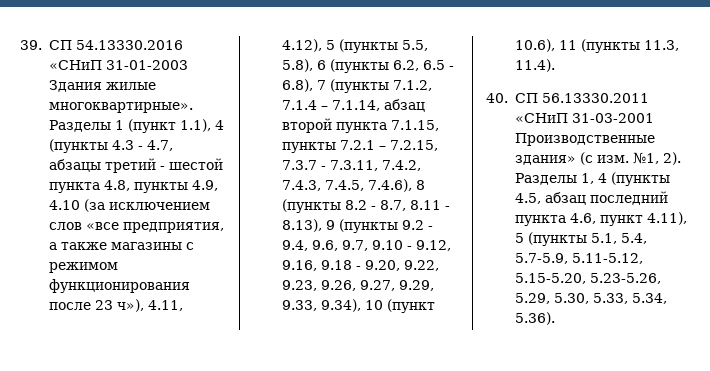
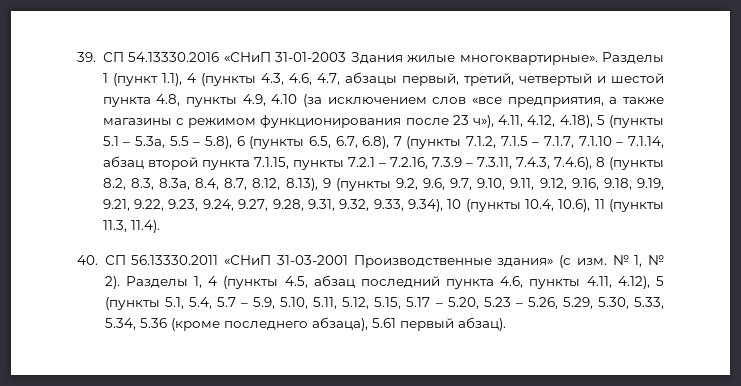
- Разделы 1 (пункт 1.1), 4 (пункты 4.3 - 4.7, абзацы третий - шестой пункта 4.8, пункты 4.9, 4.10 (за исключением слов «все предприятия, а также магазины с режимом функционирования после 23 ч»), 4.11, 4.12), 5 (пункты 5.5, 5.8), 6 (пункты 6.2, 6.5 - 6.8), 7 (пункты 7.1.2, 7.1.4 – 7.1.14, абзац второй пункта 7.1.15, пункты 7.2.1 – 7.2.15, 7.3.7 - 7.3.11, 7.4.2, 7.4.3, 7.4.5, 7.4.6), 8 (пункты 8.2 - 8.7, 8.11 - 8.13), 9 (пункты 9.2 - 9.4, 9.6, 9.7, 9.10 - 9.12, 9.16, 9.18 - 9.20, 9.22, 9.23, 9.26, 9.27, 9.29, 9.33, 9.34), 10 (пункт 10.6), 11 (пункты 11.3, 11.4).
+ Разделы 1 (пункт 1.1), 4 (пункты 4.3, 4.6, 4.7, абзацы первый, третий, четвертый и шестой пункта 4.8, пункты 4.9, 4.10 (за исключением слов «все предприятия, а также магазины с режимом функционирования после 23 ч»), 4.11, 4.12, 4.18), 5 (пункты 5.1 – 5.3а, 5.5 – 5.8), 6 (пункты 6.5, 6.7, 6.8), 7 (пункты 7.1.2, 7.1.5 – 7.1.7, 7.1.10 – 7.1.14, абзац второй пункта 7.1.15, пункты 7.2.1 – 7.2.16, 7.3.9 – 7.3.11, 7.4.3, 7.4.6), 8 (пункты 8.2, 8.3, 8.3а, 8.4, 8.7, 8.12, 8.13), 9 (пункты 9.2, 9.6, 9.7, 9.10, 9.11, 9.12, 9.16, 9.18, 9.19, 9.21, 9.22, 9.23, 9.24, 9.27, 9.28, 9.31, 9.32, 9.33, 9.34), 10 (пункты 10.4, 10.6), 11 (пункты 11.3, 11.4).
- №1, 2).
+ № 1, № 2).
- Разделы 1, 4 (пункты 4.5, абзац последний пункта 4.6, пункт 4.11), 5 (пункты 5.1, 5.4, 5.7-5.9, 5.11-5.12, 5.15-5.20, 5.23-5.26, 5.29, 5.30, 5.33, 5.34, 5.36).
+ Разделы 1, 4 (пункты 4.5, абзац последний пункта 4.6, пункты 4.11, 4.12), 5 (пункты 5.1, 5.4, 5.7 – 5.9, 5.10, 5.11, 5.12, 5.15, 5.17 – 5.20, 5.23 – 5.26, 5.29, 5.30, 5.33, 5.34, 5.36 (кроме последнего абзаца), 5.61 первый абзац).

